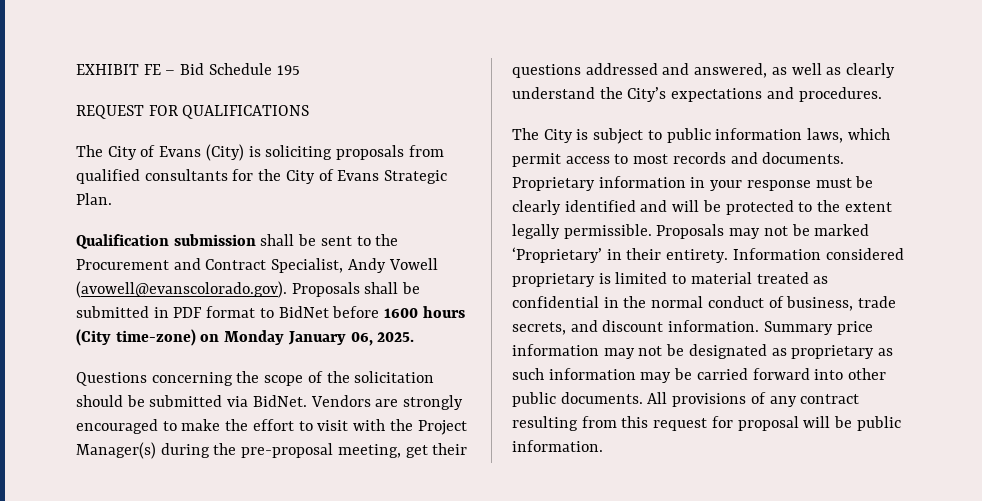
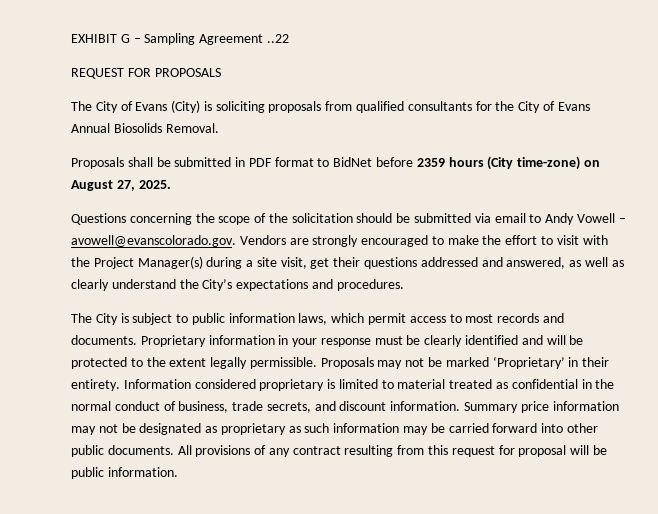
- EXHIBIT FE – Bid Schedule 195
+ EXHIBIT G – Sampling Agreement ..22
- REQUEST FOR QUALIFICATIONS
+ REQUEST FOR PROPOSALS
- The City of Evans (City) is soliciting proposals from qualified consultants for the City of Evans Strategic Plan.
- Qualification submission shall be sent to the Procurement and Contract Specialist, Andy Vowell (avowell@evanscolorado.gov). Proposals shall be submitted in PDF format to BidNet before 1600 hours (City time-zone) on Monday January 06, 2025.
+ The City of Evans (City) is soliciting proposals from qualified consultants for the City of Evans Annual Biosolids Removal.
+ Proposals shall be submitted in PDF format to BidNet before 2359 hours (City time-zone) on August 27, 2025.
- Questions concerning the scope of the solicitation should be submitted via BidNet. Vendors are strongly encouraged to make the effort to visit with the Project Manager(s) during the pre-proposal meeting, get their questions addressed and answered, as well as clearly understand the City’s expectations and procedures.
+ Questions concerning the scope of the solicitation should be submitted via email to Andy Vowell – avowell@evanscolorado.gov. Vendors are strongly encouraged to make the effort to visit with the Project Manager(s) during a site visit, get their questions addressed and answered, as well as clearly understand the City’s expectations and procedures.

